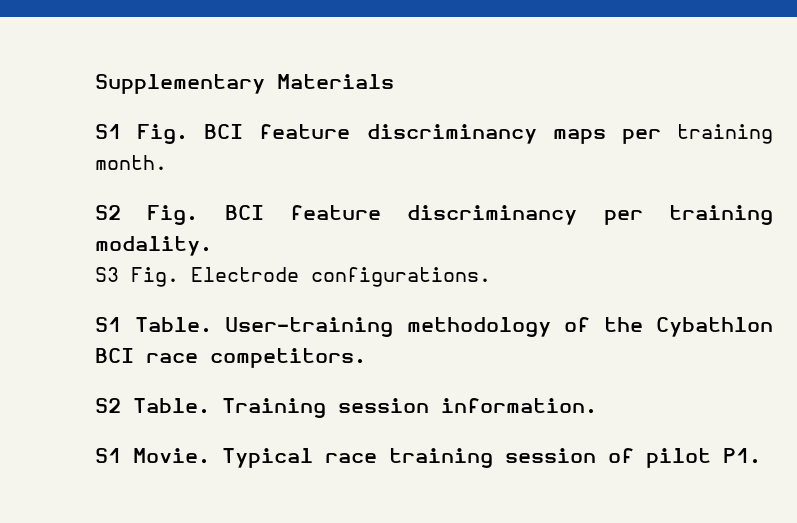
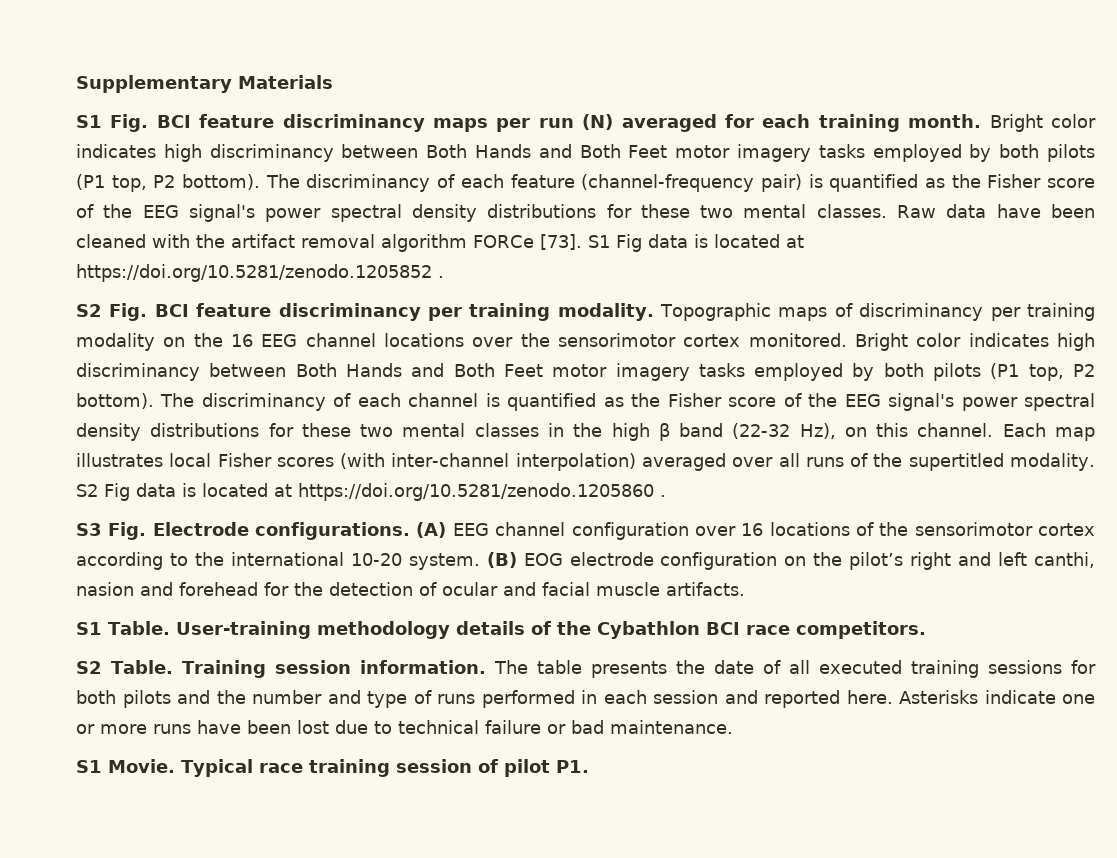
- S1 Fig. BCI feature discriminancy maps per training month.
+ S1 Fig. BCI feature discriminancy maps per run (N) averaged for each training month. Bright color indicates high discriminancy between Both Hands and Both Feet motor imagery tasks employed by both pilots (P1 top, P2 bottom). The discriminancy of each feature (channel-frequency pair) is quantified as the Fisher score of the EEG signal's power spectral density distributions for these two mental classes. Raw data have been cleaned with the artifact removal algorithm FORCe [73]. S1 Fig data is located at https://doi.org/10.5281/zenodo.1205852 .
- S2 Fig. BCI feature discriminancy per training modality.
- S3 Fig. Electrode configurations.
+ S2 Fig. BCI feature discriminancy per training modality. Topographic maps of discriminancy per training modality on the 16 EEG channel locations over the sensorimotor cortex monitored. Bright color indicates high discriminancy between Both Hands and Both Feet motor imagery tasks employed by both pilots (P1 top, P2 bottom). The discriminancy of each channel is quantified as the Fisher score of the EEG signal's power spectral density distributions for these two mental classes in the high β band (22-32 Hz), on this channel. Each map illustrates local Fisher scores (with inter-channel interpolation) averaged over all runs of the supertitled modality. S2 Fig data is located at https://doi.org/10.5281/zenodo.1205860 .
+ S3 Fig. Electrode configurations. (A) EEG channel configuration over 16 locations of the sensorimotor cortex according to the international 10-20 system. (B) EOG electrode configuration on the pilot’s right and left canthi, nasion and forehead for the detection of ocular and facial muscle artifacts.
- User-training methodology of the Cybathlon BCI race competitors.
+ User-training methodology details of the Cybathlon BCI race competitors.
+ The table presents the date of all executed training sessions for both pilots and the number and type of runs performed in each session and reported here. Asterisks indicate one or more runs have been lost due to technical failure or bad maintenance.

